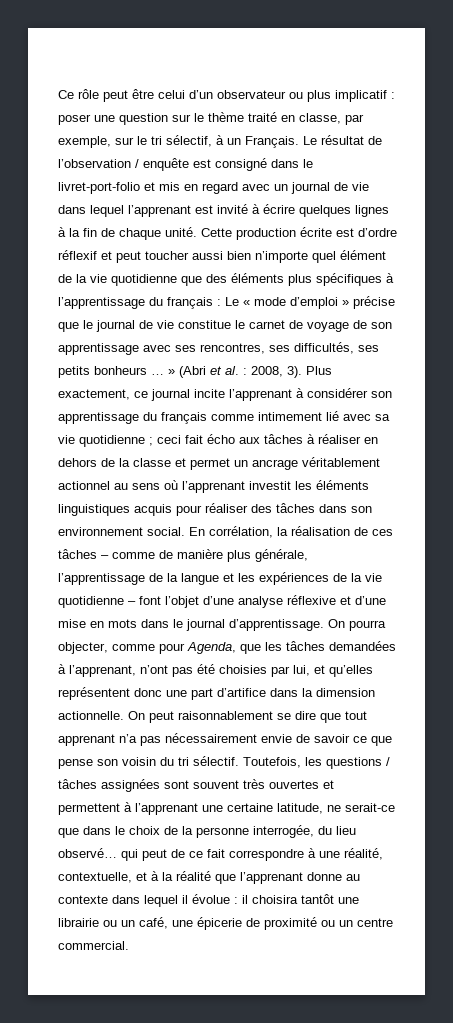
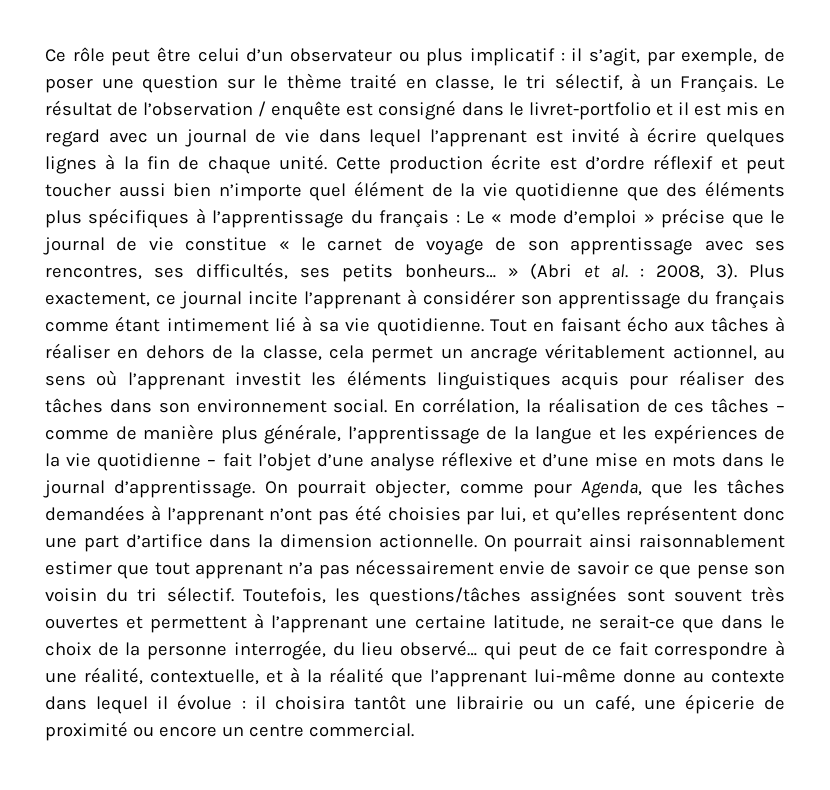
- Ce rôle peut être celui d’un observateur ou plus implicatif : poser une question sur le thème traité en classe, par exemple, sur le tri sélectif, à un Français.
+ Ce rôle peut être celui d’un observateur ou plus implicatif : il s’agit, par exemple, de poser une question sur le thème traité en classe, le tri sélectif, à un Français.
- Le résultat de l’observation / enquête est consigné dans le livret-port-folio et mis en regard avec un journal de vie dans lequel l’apprenant est invité à écrire quelques lignes à la fin de chaque unité.
+ Le résultat de l’observation / enquête est consigné dans le livret-portfolio et il est mis en regard avec un journal de vie dans lequel l’apprenant est invité à écrire quelques lignes à la fin de chaque unité.
- Le « mode d’emploi » précise que le journal de vie constitue le carnet de voyage de son apprentissage avec ses rencontres, ses difficultés, ses petits bonheurs … » (Abri et al. :
+ Le « mode d’emploi » précise que le journal de vie constitue « le carnet de voyage de son apprentissage avec ses rencontres, ses difficultés, ses petits bonheurs… » (Abri et al. :
- Plus exactement, ce journal incite l’apprenant à considérer son apprentissage du français comme intimement lié avec sa vie quotidienne ; ceci fait écho aux tâches à réaliser en dehors de la classe et permet un ancrage véritablement actionnel au sens où l’apprenant investit les éléments linguistiques acquis pour réaliser des tâches dans son environnement social.
+ Plus exactement, ce journal incite l’apprenant à considérer son apprentissage du français comme étant intimement lié à sa vie quotidienne. Tout en faisant écho aux tâches à réaliser en dehors de la classe, cela permet un ancrage véritablement actionnel, au sens où l’apprenant investit les éléments linguistiques acquis pour réaliser des tâches dans son environnement social.
- En corrélation, la réalisation de ces tâches – comme de manière plus générale, l’apprentissage de la langue et les expériences de la vie quotidienne – font l’objet d’une analyse réflexive et d’une mise en mots dans le journal d’apprentissage.
+ En corrélation, la réalisation de ces tâches – comme de manière plus générale, l’apprentissage de la langue et les expériences de la vie quotidienne – fait l’objet d’une analyse réflexive et d’une mise en mots dans le journal d’apprentissage.
- On pourra objecter, comme pour Agenda, que les tâches demandées à l’apprenant, n’ont pas été choisies par lui, et qu’elles représentent donc une part d’artifice dans la dimension actionnelle.
+ On pourrait objecter, comme pour Agenda, que les tâches demandées à l’apprenant n’ont pas été choisies par lui, et qu’elles représentent donc une part d’artifice dans la dimension actionnelle.
- On peut raisonnablement se dire que tout apprenant n’a pas nécessairement envie de savoir ce que pense son voisin du tri sélectif.
+ On pourrait ainsi raisonnablement estimer que tout apprenant n’a pas nécessairement envie de savoir ce que pense son voisin du tri sélectif.
- Toutefois, les questions / tâches assignées sont souvent très ouvertes et permettent à l’apprenant une certaine latitude, ne serait-ce que dans le choix de la personne interrogée, du lieu observé… qui peut de ce fait correspondre à une réalité, contextuelle, et à la réalité que l’apprenant donne au contexte dans lequel il évolue :
+ Toutefois, les questions/tâches assignées sont souvent très ouvertes et permettent à l’apprenant une certaine latitude, ne serait-ce que dans le choix de la personne interrogée, du lieu observé… qui peut de ce fait correspondre à une réalité, contextuelle, et à la réalité que l’apprenant lui-même donne au contexte dans lequel il évolue :
- il choisira tantôt une librairie ou un café, une épicerie de proximité ou un centre commercial.
+ il choisira tantôt une librairie ou un café, une épicerie de proximité ou encore un centre commercial.

